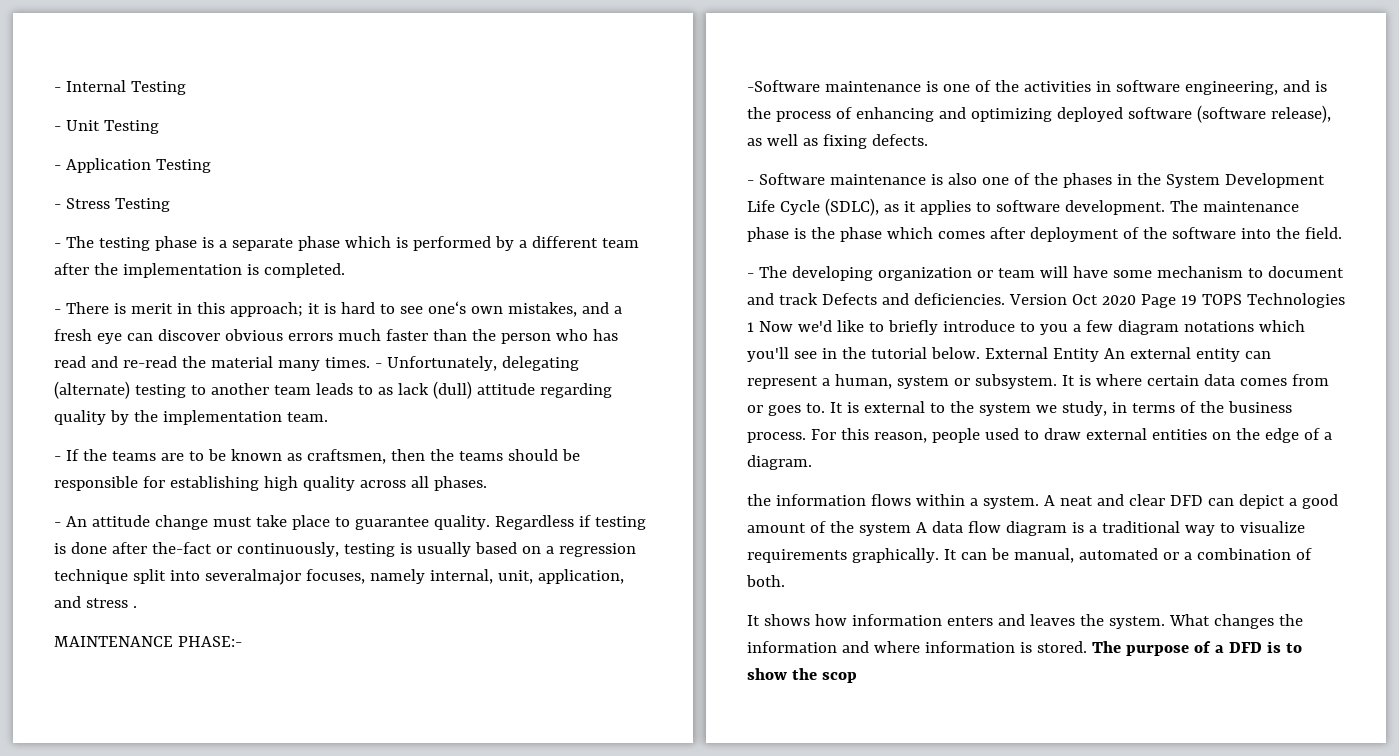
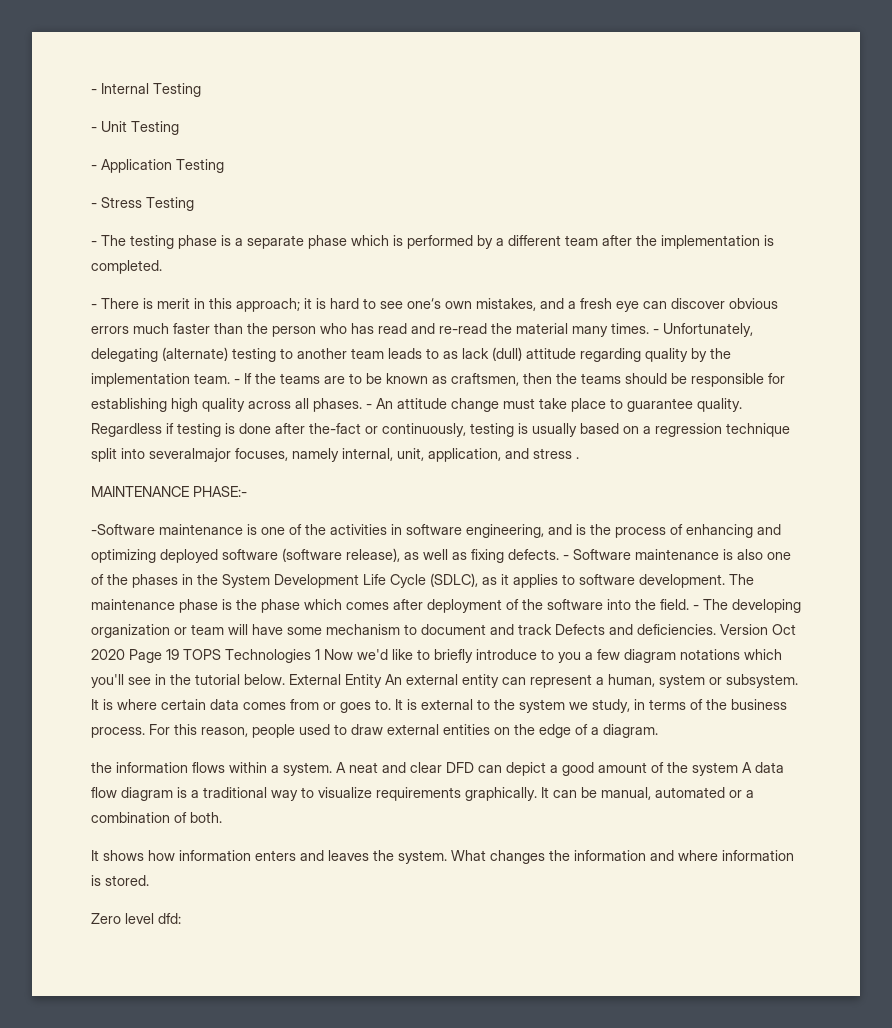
- - Unfortunately, delegating (alternate) testing to another team leads to as lack (dull) attitude regarding quality by the implementation team.
- - If the teams are to be known as craftsmen, then the teams should be responsible for establishing high quality across all phases.
- - An attitude change must take place to guarantee quality.
+ - Unfortunately, delegating (alternate) testing to another team leads to as lack (dull) attitude regarding quality by the implementation team. - If the teams are to be known as craftsmen, then the teams should be responsible for establishing high quality across all phases. - An attitude change must take place to guarantee quality.
- -Software maintenance is one of the activities in software engineering, and is the process of enhancing and optimizing deployed software (software release), as well as fixing defects.
- - Software maintenance is also one of the phases in the System Development Life Cycle (SDLC), as it applies to software development.
+ -Software maintenance is one of the activities in software engineering, and is the process of enhancing and optimizing deployed software (software release), as well as fixing defects. - Software maintenance is also one of the phases in the System Development Life Cycle (SDLC), as it applies to software development.
- The maintenance phase is the phase which comes after deployment of the software into the field.
- - The developing organization or team will have some mechanism to document and track Defects and deficiencies.
+ The maintenance phase is the phase which comes after deployment of the software into the field. - The developing organization or team will have some mechanism to document and track Defects and deficiencies.
- What changes the information and where information is stored. The purpose of a DFD is to show the scop
+ What changes the information and where information is stored.
+ Zero level dfd:

